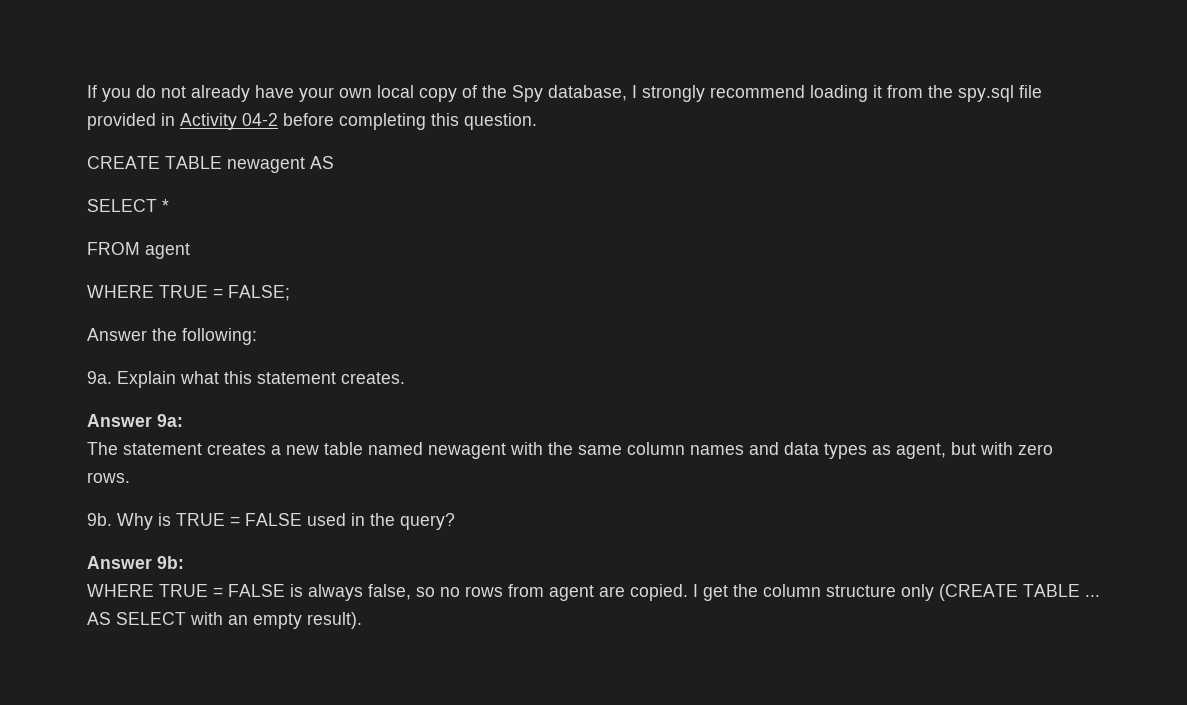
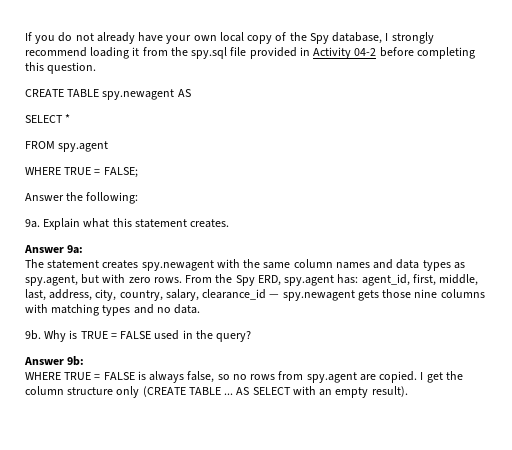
- CREATE TABLE newagent AS
+ CREATE TABLE spy.newagent AS
- FROM agent
+ FROM spy.agent
- The statement creates a new table named newagent with the same column names and data types as agent, but with zero rows.
+ The statement creates spy.newagent with the same column names and data types as spy.agent, but with zero rows. From the Spy ERD, spy.agent has: agent_id, first, middle, last, address, city, country, salary, clearance_id — spy.newagent gets those nine columns with matching types and no data.
- WHERE TRUE = FALSE is always false, so no rows from agent are copied.
+ WHERE TRUE = FALSE is always false, so no rows from spy.agent are copied.

